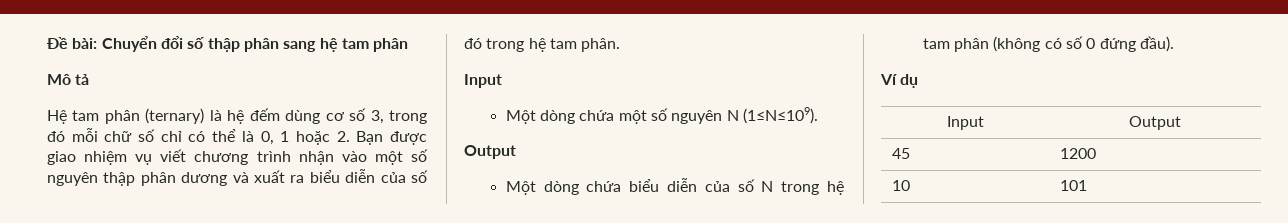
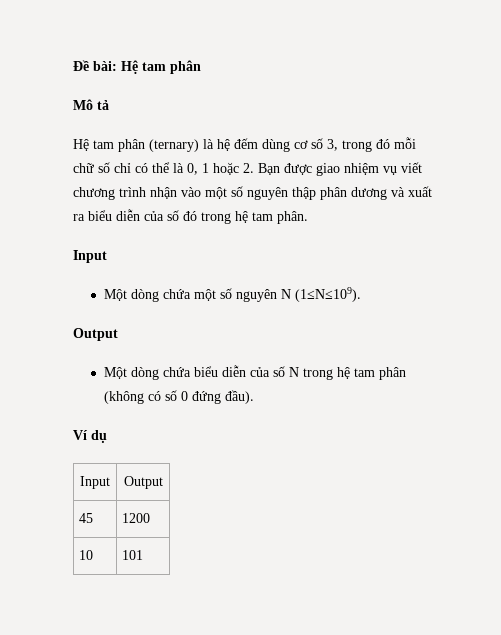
- Đề bài: Chuyển đổi số thập phân sang hệ tam phân
+ Đề bài: Hệ tam phân

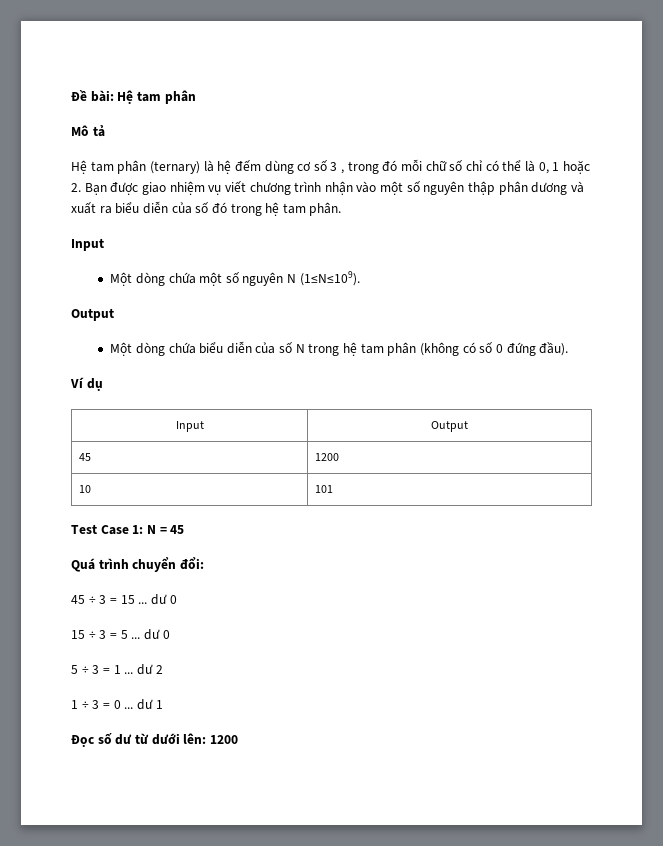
- Hệ tam phân (ternary) là hệ đếm dùng cơ số 3, trong đó mỗi chữ số chỉ có thể là 0, 1 hoặc 2. Bạn được giao nhiệm vụ viết chương trình nhận vào một số nguyên thập phân dương và xuất ra biểu diễn của số đó trong hệ tam phân.
+ Hệ tam phân (ternary) là hệ đếm dùng cơ số 3 , trong đó mỗi chữ số chỉ có thể là 0, 1 hoặc 2. Bạn được giao nhiệm vụ viết chương trình nhận vào một số nguyên thập phân dương và xuất ra biểu diễn của số đó trong hệ tam phân.
+ Test Case 1: N = 45
+ Quá trình chuyển đổi:
+ 45 ÷ 3 = 15 ... dư 0
+ 15 ÷ 3 = 5 ... dư 0
+ 5 ÷ 3 = 1 ... dư 2
+ 1 ÷ 3 = 0 ... dư 1
+ Đọc số dư từ dưới lên: 1200

